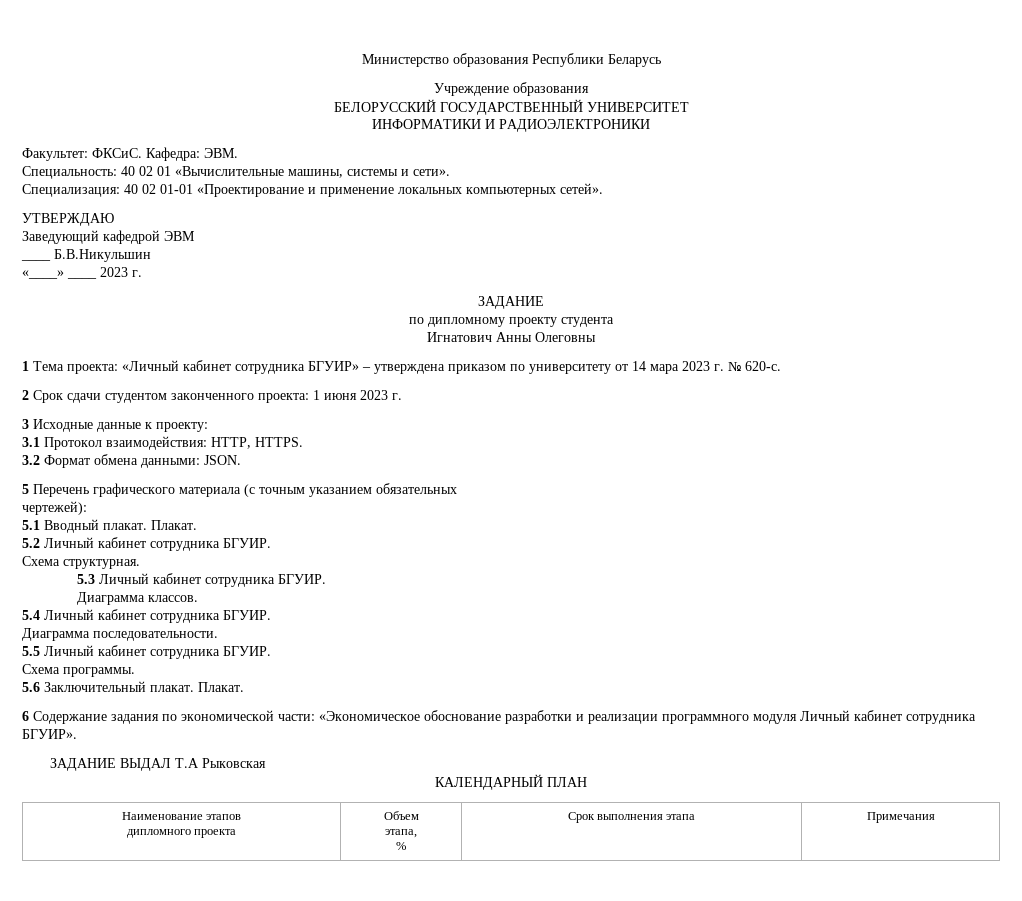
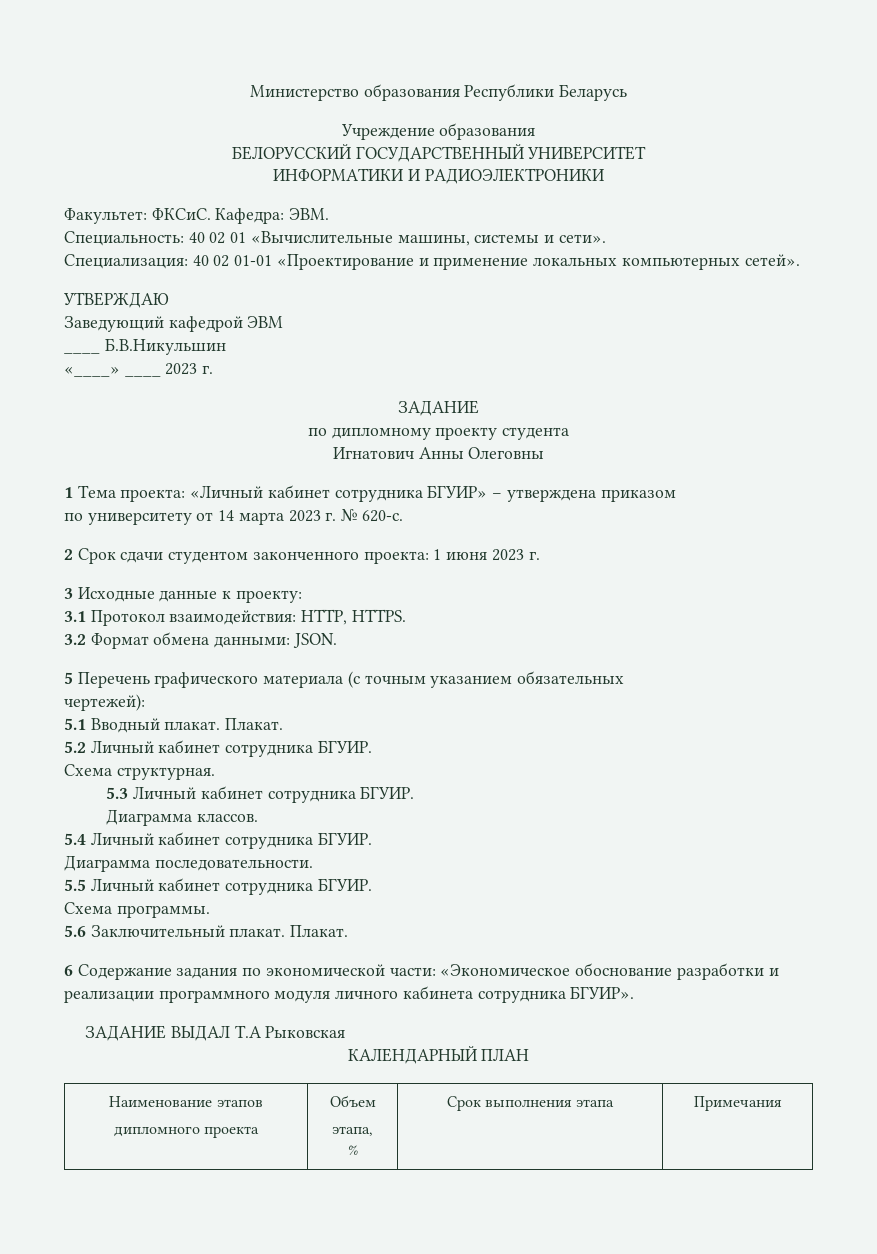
- 1 Тема проекта: «Личный кабинет сотрудника БГУИР» – утверждена приказом по университету от 14 мара 2023 г. № 620-с.
+ 1 Тема проекта: «Личный кабинет сотрудника БГУИР» – утверждена приказом
+ по университету от 14 марта 2023 г. № 620-с.
- 6 Содержание задания по экономической части: «Экономическое обоснование разработки и реализации программного модуля Личный кабинет сотрудника БГУИР».
+ 6 Содержание задания по экономической части: «Экономическое обоснование разработки и реализации программного модуля личного кабинета сотрудника БГУИР».

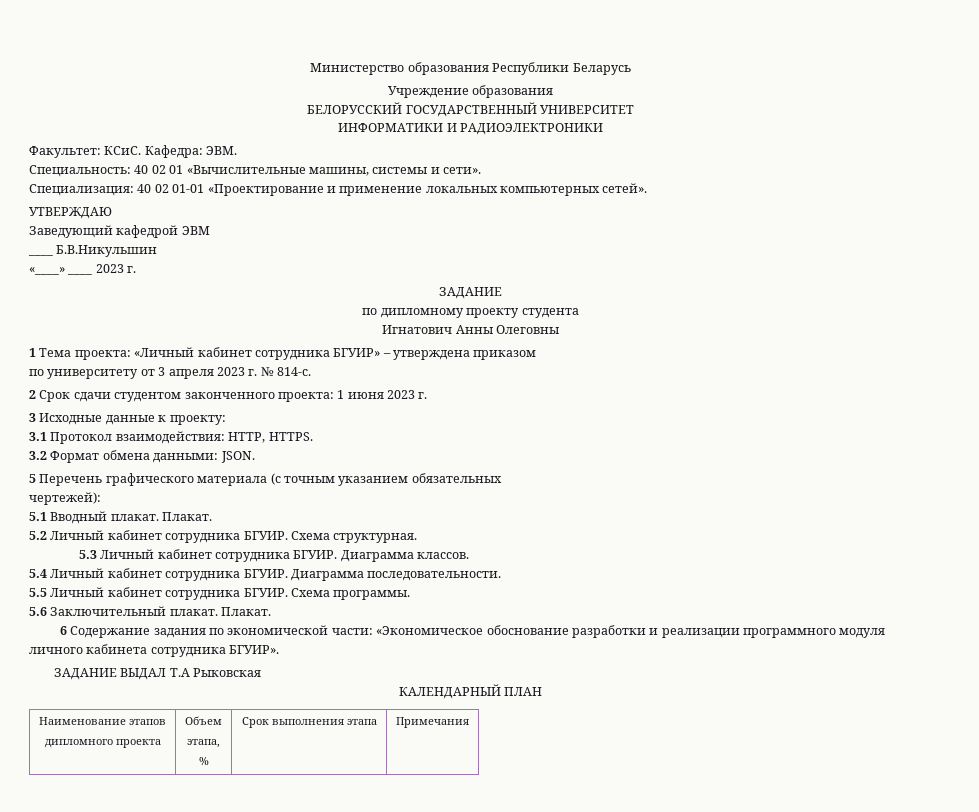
- Факультет: ФКСиС.
+ Факультет: КСиС.
- по университету от 14 марта 2023 г. № 620-с.
+ по университету от 3 апреля 2023 г. № 814-с.
- 5.2 Личный кабинет сотрудника БГУИР.
- Схема структурная.
+ 5.2 Личный кабинет сотрудника БГУИР. Схема структурная.
- 5.3 Личный кабинет сотрудника БГУИР.
- Диаграмма классов.
+ 5.3 Личный кабинет сотрудника БГУИР. Диаграмма классов.
- 5.4 Личный кабинет сотрудника БГУИР.
- Диаграмма последовательности.
+ 5.4 Личный кабинет сотрудника БГУИР. Диаграмма последовательности.
- 5.5 Личный кабинет сотрудника БГУИР.
- Схема программы.
+ 5.5 Личный кабинет сотрудника БГУИР. Схема программы.

